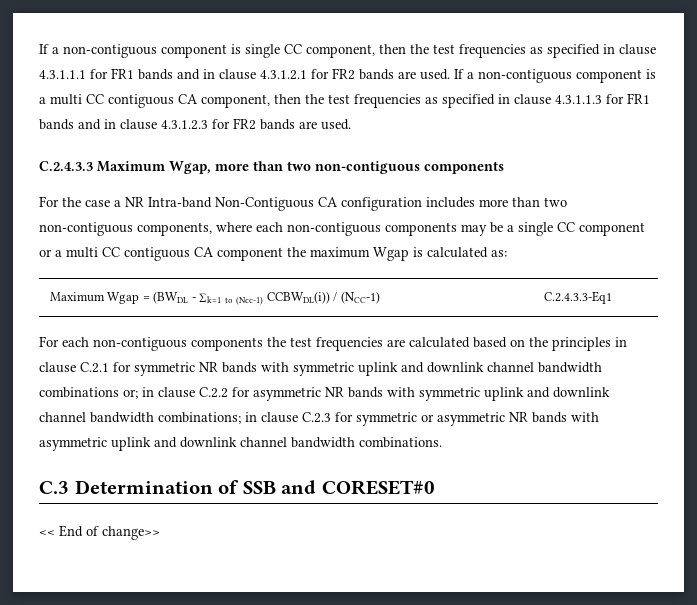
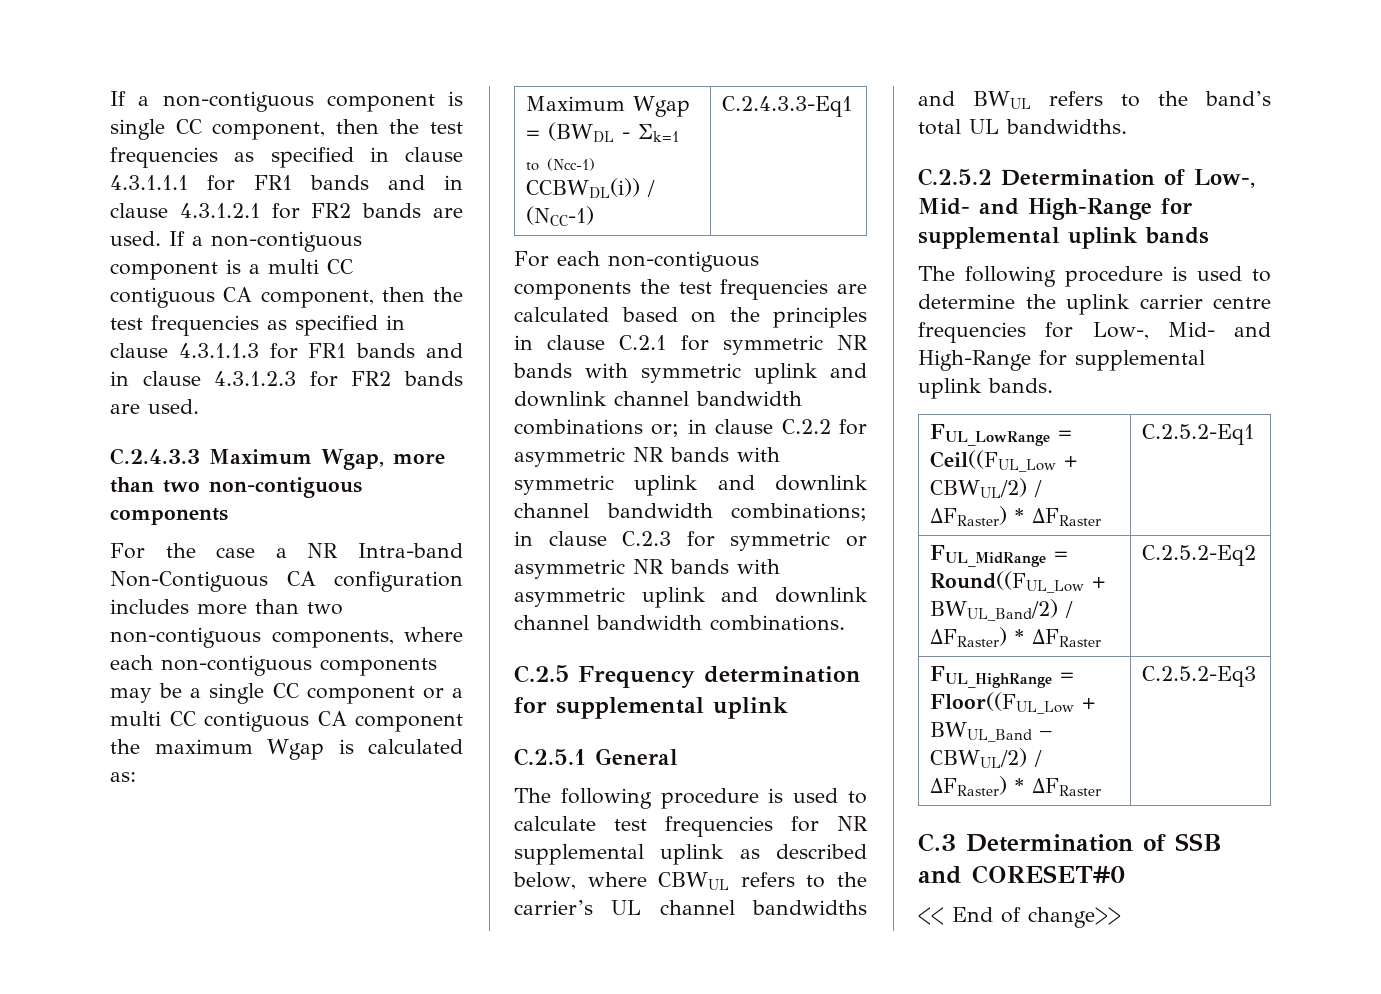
+ C.2.5 Frequency determination for supplemental uplink
+ C.2.5.1 General
+ The following procedure is used to calculate test frequencies for NR supplemental uplink as described below, where CBWUL refers to the carrier’s UL channel bandwidths and BWUL refers to the band’s total UL bandwidths.
+ C.2.5.2 Determination of Low-, Mid- and High-Range for supplemental uplink bands
+ The following procedure is used to determine the uplink carrier centre frequencies for Low-, Mid- and High-Range for supplemental uplink bands.
+ FUL_LowRange = Ceil((FUL_Low + CBWUL/2) / ΔFRaster) * ΔFRaster | C.2.5.2-Eq1
+ FUL_MidRange = Round((FUL_Low + BWUL_Band/2) / ΔFRaster) * ΔFRaster | C.2.5.2-Eq2
+ FUL_HighRange = Floor((FUL_Low + BWUL_Band – CBWUL/2) / ΔFRaster) * ΔFRaster | C.2.5.2-Eq3

